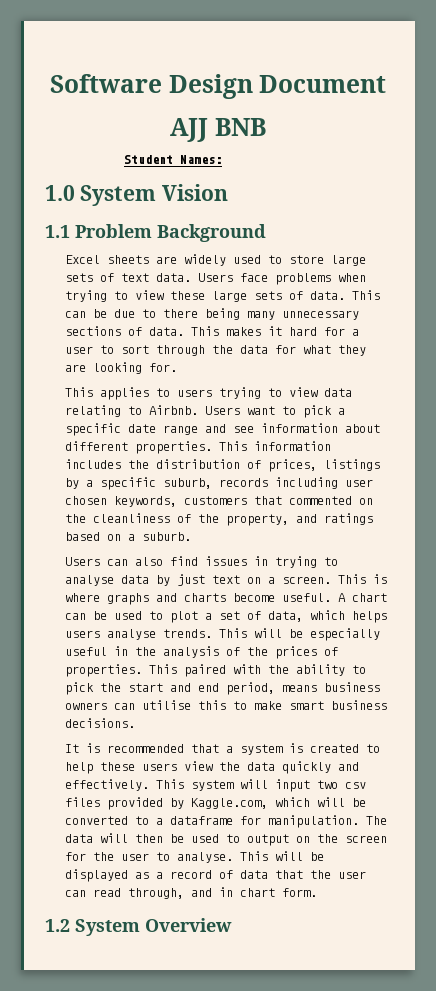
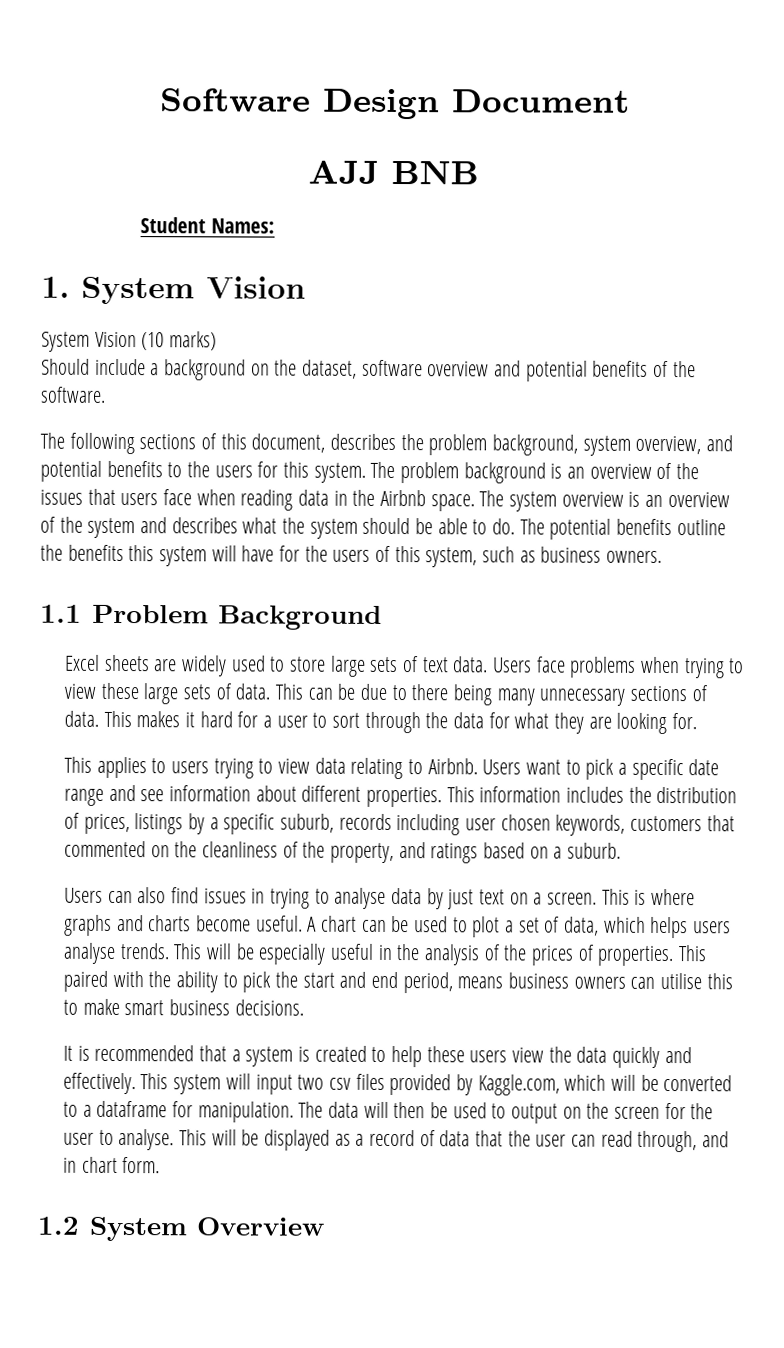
- 1.0 System Vision
+ 1. System Vision
+ System Vision (10 marks)
+ Should include a background on the dataset, software overview and potential benefits of the software.
+ The following sections of this document, describes the problem background, system overview, and potential benefits to the users for this system. The problem background is an overview of the issues that users face when reading data in the Airbnb space. The system overview is an overview of the system and describes what the system should be able to do. The potential benefits outline the benefits this system will have for the users of this system, such as business owners.

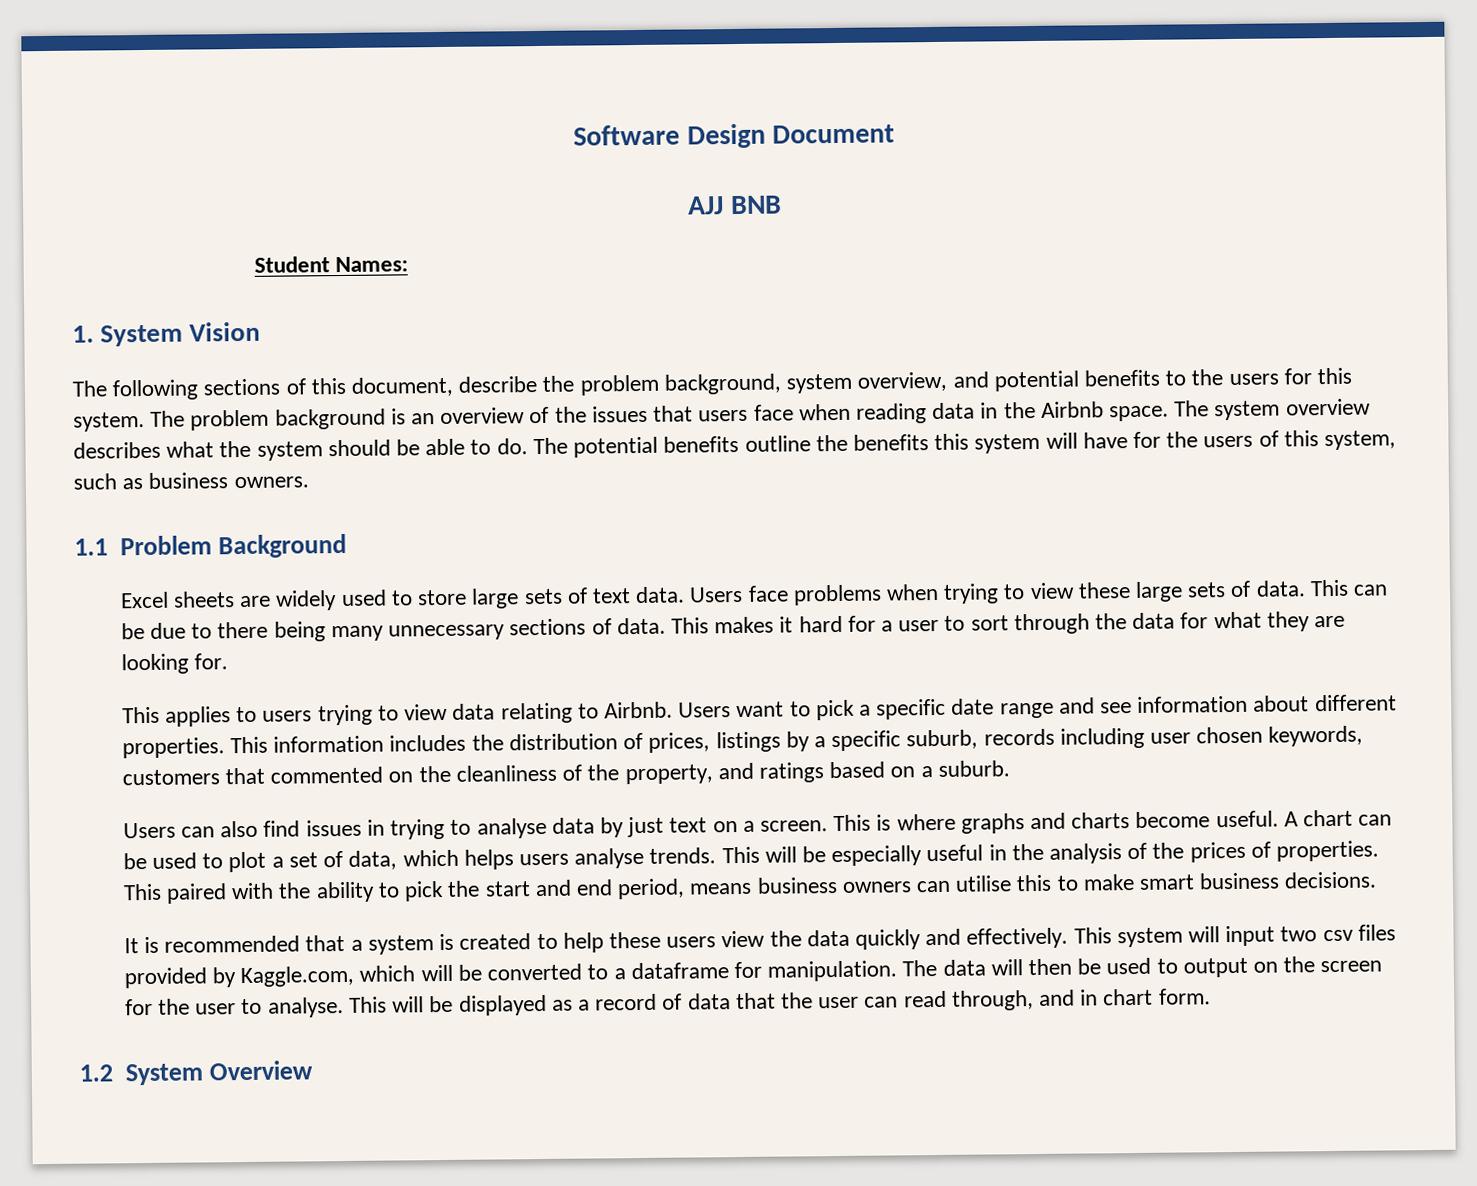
- System Vision (10 marks)
- Should include a background on the dataset, software overview and potential benefits of the software.
- The following sections of this document, describes the problem background, system overview, and potential benefits to the users for this system.
+ The following sections of this document, describe the problem background, system overview, and potential benefits to the users for this system.
- The system overview is an overview of the system and describes what the system should be able to do.
+ The system overview describes what the system should be able to do.

